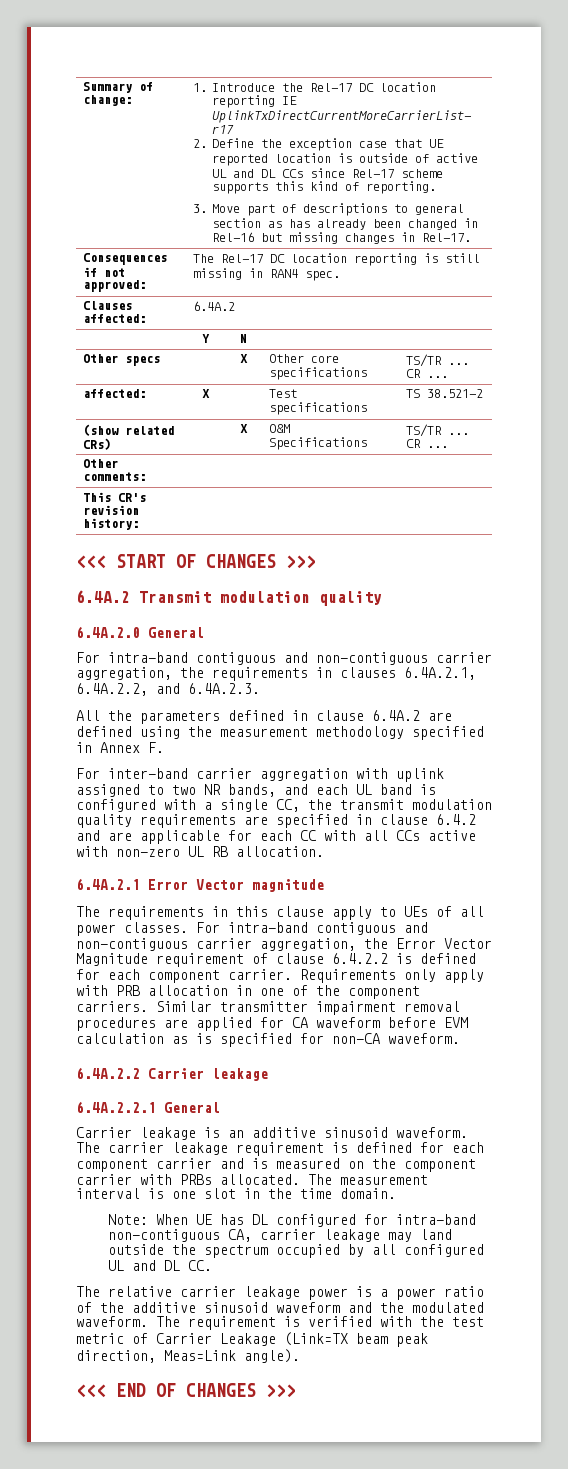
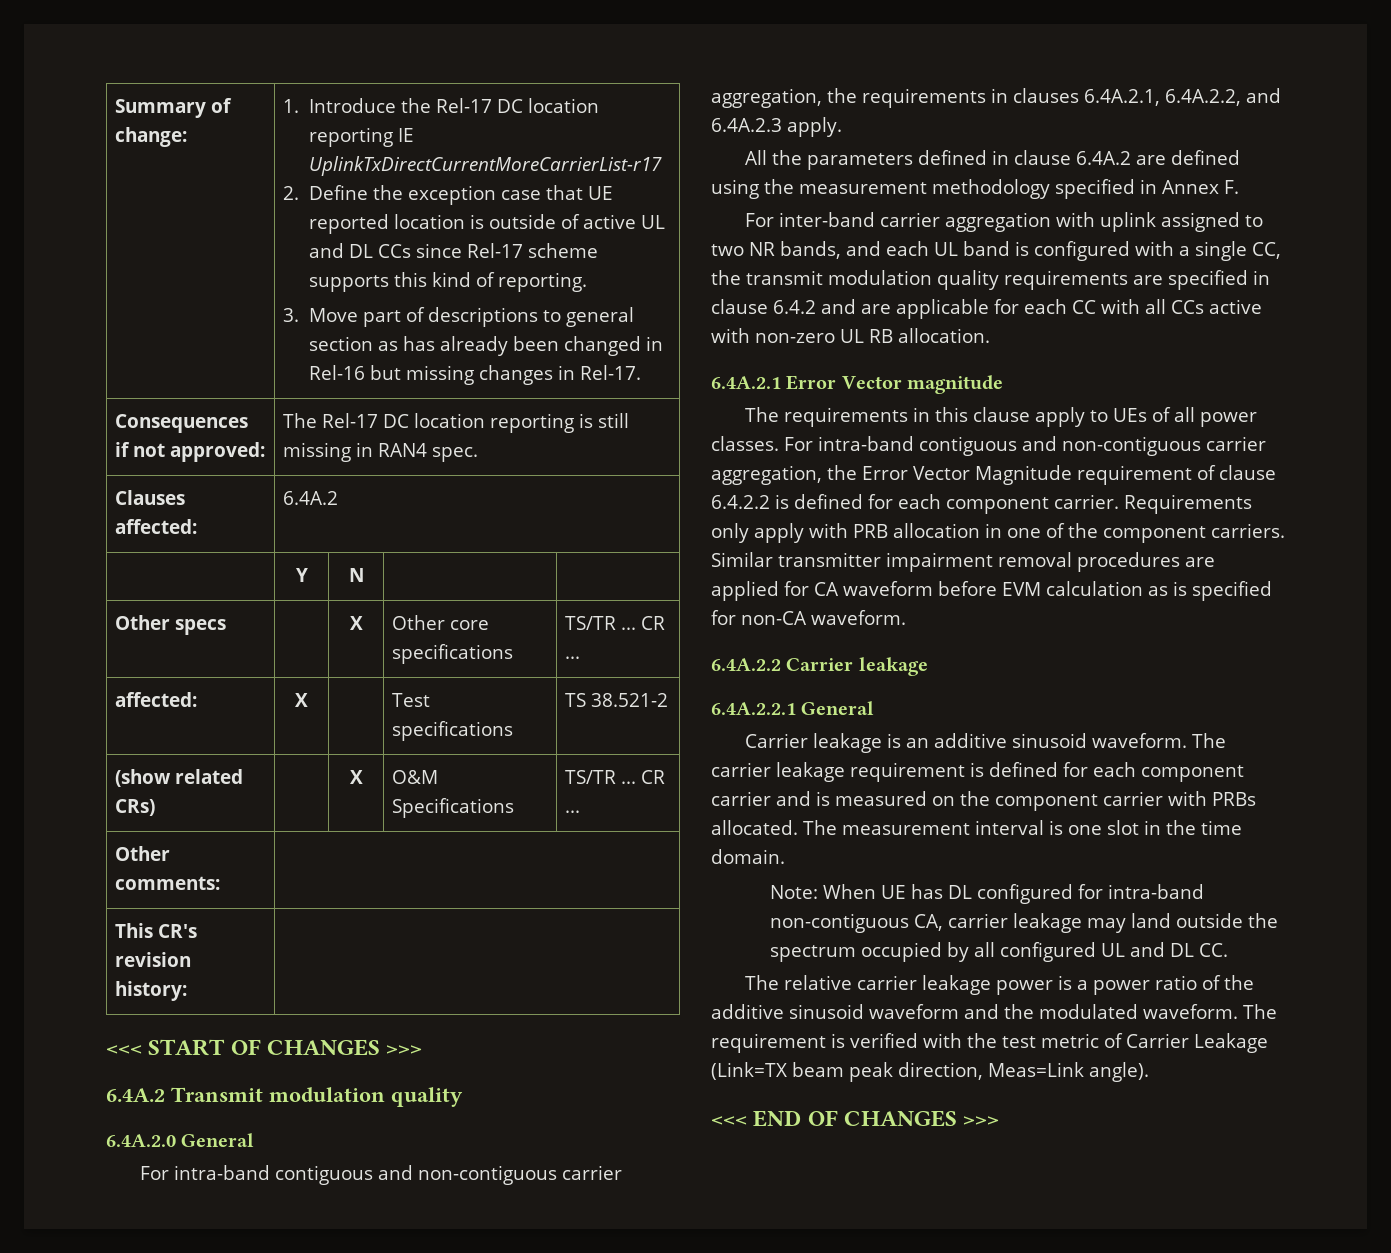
- For intra-band contiguous and non-contiguous carrier aggregation, the requirements in clauses 6.4A.2.1, 6.4A.2.2, and 6.4A.2.3.
+ For intra-band contiguous and non-contiguous carrier aggregation, the requirements in clauses 6.4A.2.1, 6.4A.2.2, and 6.4A.2.3 apply.

